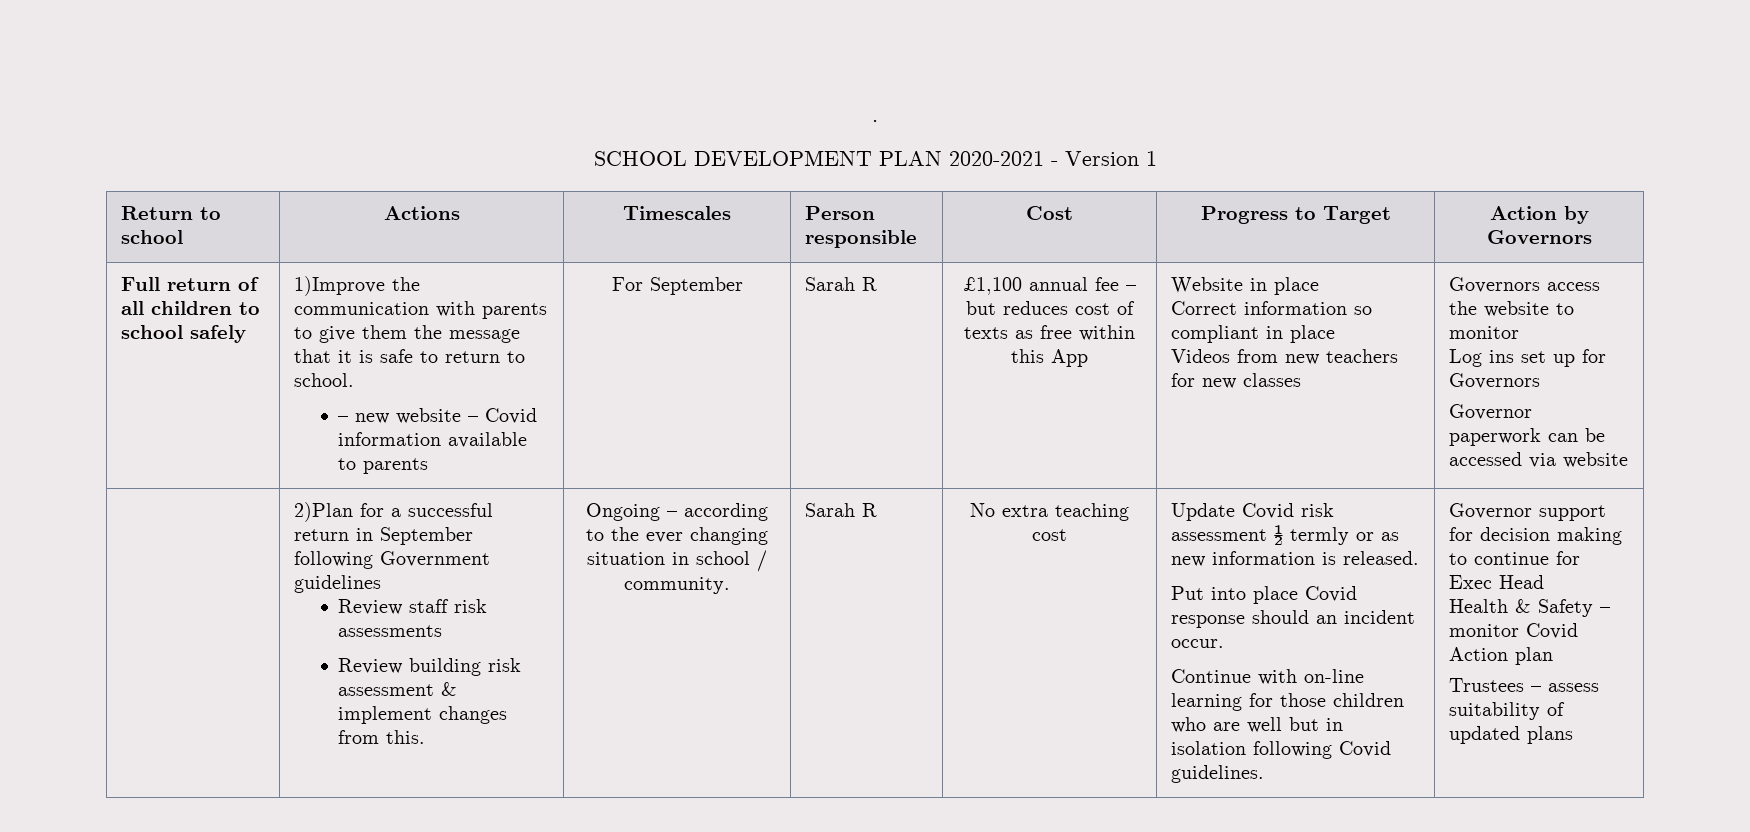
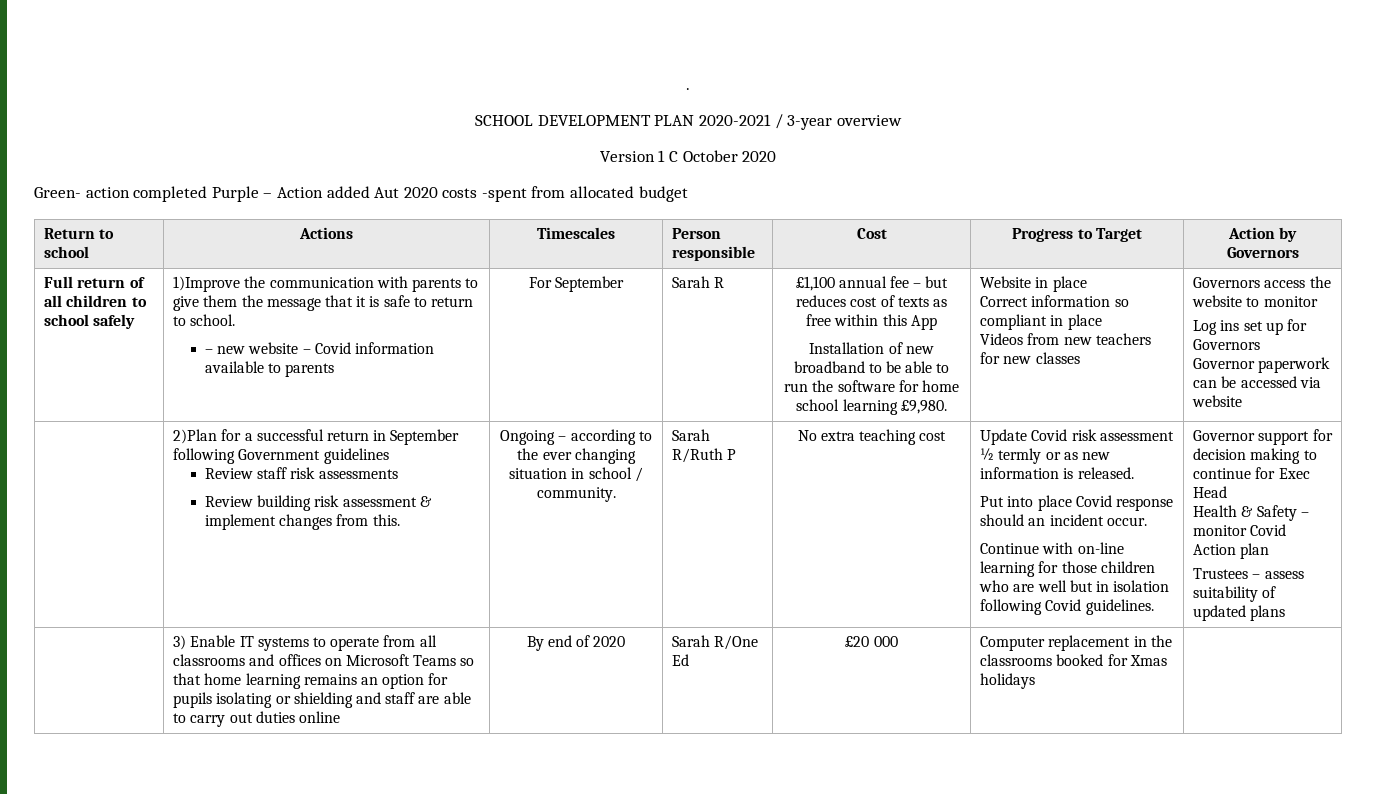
- SCHOOL DEVELOPMENT PLAN 2020-2021 - Version 1
+ SCHOOL DEVELOPMENT PLAN 2020-2021 / 3-year overview
+ Version 1 C October 2020
+ Green- action completed Purple – Action added Aut 2020 costs -spent from allocated budget
+ Installation of new broadband to be able to run the software for home school learning £9,980.
- Ongoing – according to the ever changing situation in school / community. | Sarah R
+ Ongoing – according to the ever changing situation in school / community. | Sarah R/Ruth P
+ 3) Enable IT systems to operate from all classrooms and offices on Microsoft Teams so that home learning remains an option for pupils isolating or shielding and staff are able to carry out duties online | By end of 2020 | Sarah R/One Ed | £20 000 | Computer replacement in the classrooms booked for Xmas holidays

